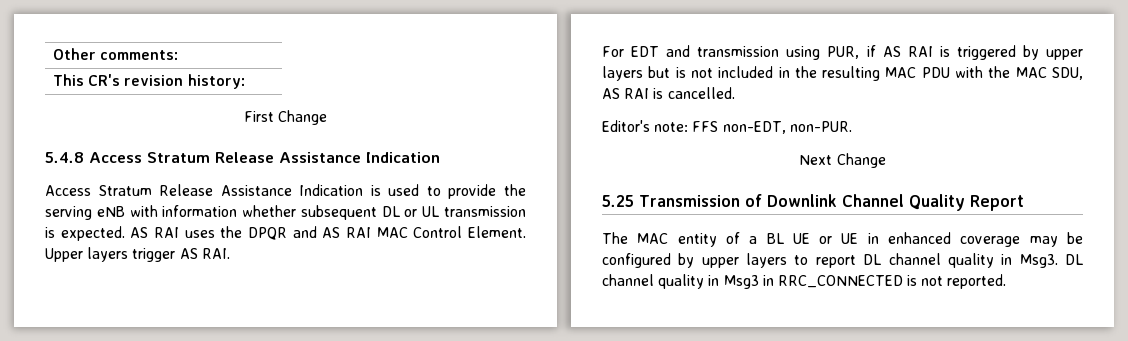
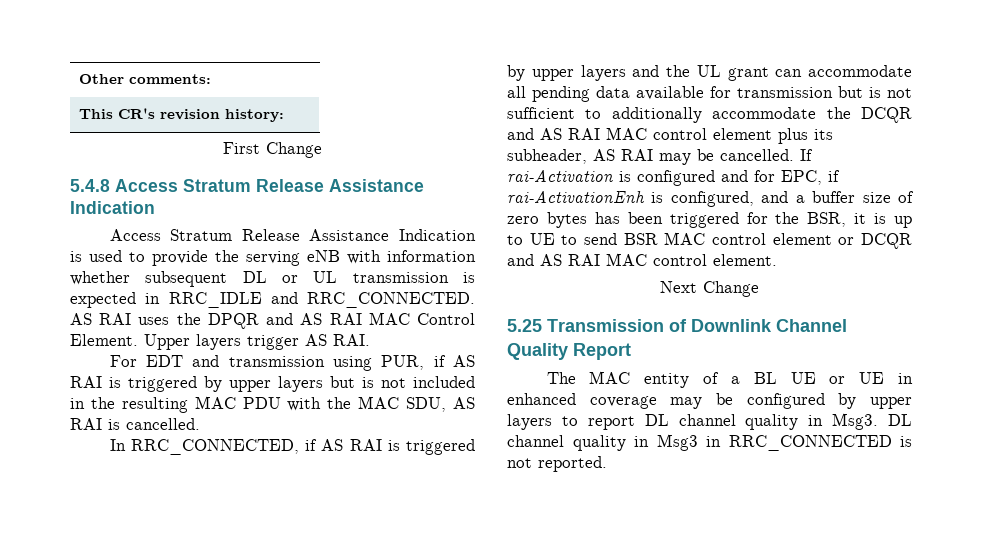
- Access Stratum Release Assistance Indication is used to provide the serving eNB with information whether subsequent DL or UL transmission is expected.
+ Access Stratum Release Assistance Indication is used to provide the serving eNB with information whether subsequent DL or UL transmission is expected in RRC_IDLE and RRC_CONNECTED.
- Editor's note: FFS non-EDT, non-PUR.
+ In RRC_CONNECTED, if AS RAI is triggered by upper layers and the UL grant can accommodate all pending data available for transmission but is not sufficient to additionally accommodate the DCQR and AS RAI MAC control element plus its subheader, AS RAI may be cancelled. If rai-Activation is configured and for EPC, if rai-ActivationEnh is configured, and a buffer size of zero bytes has been triggered for the BSR, it is up to UE to send BSR MAC control element or DCQR and AS RAI MAC control element.

